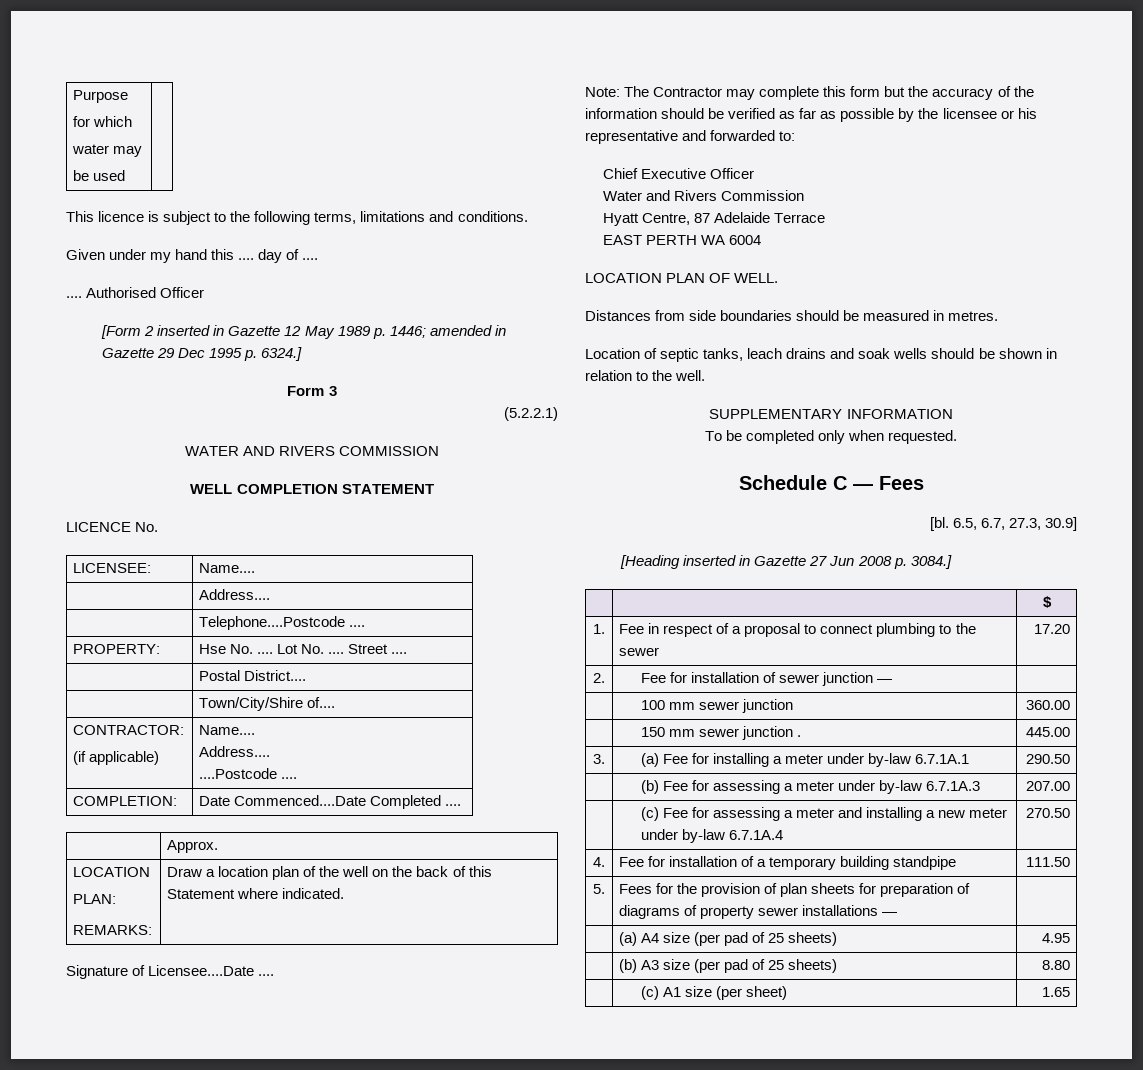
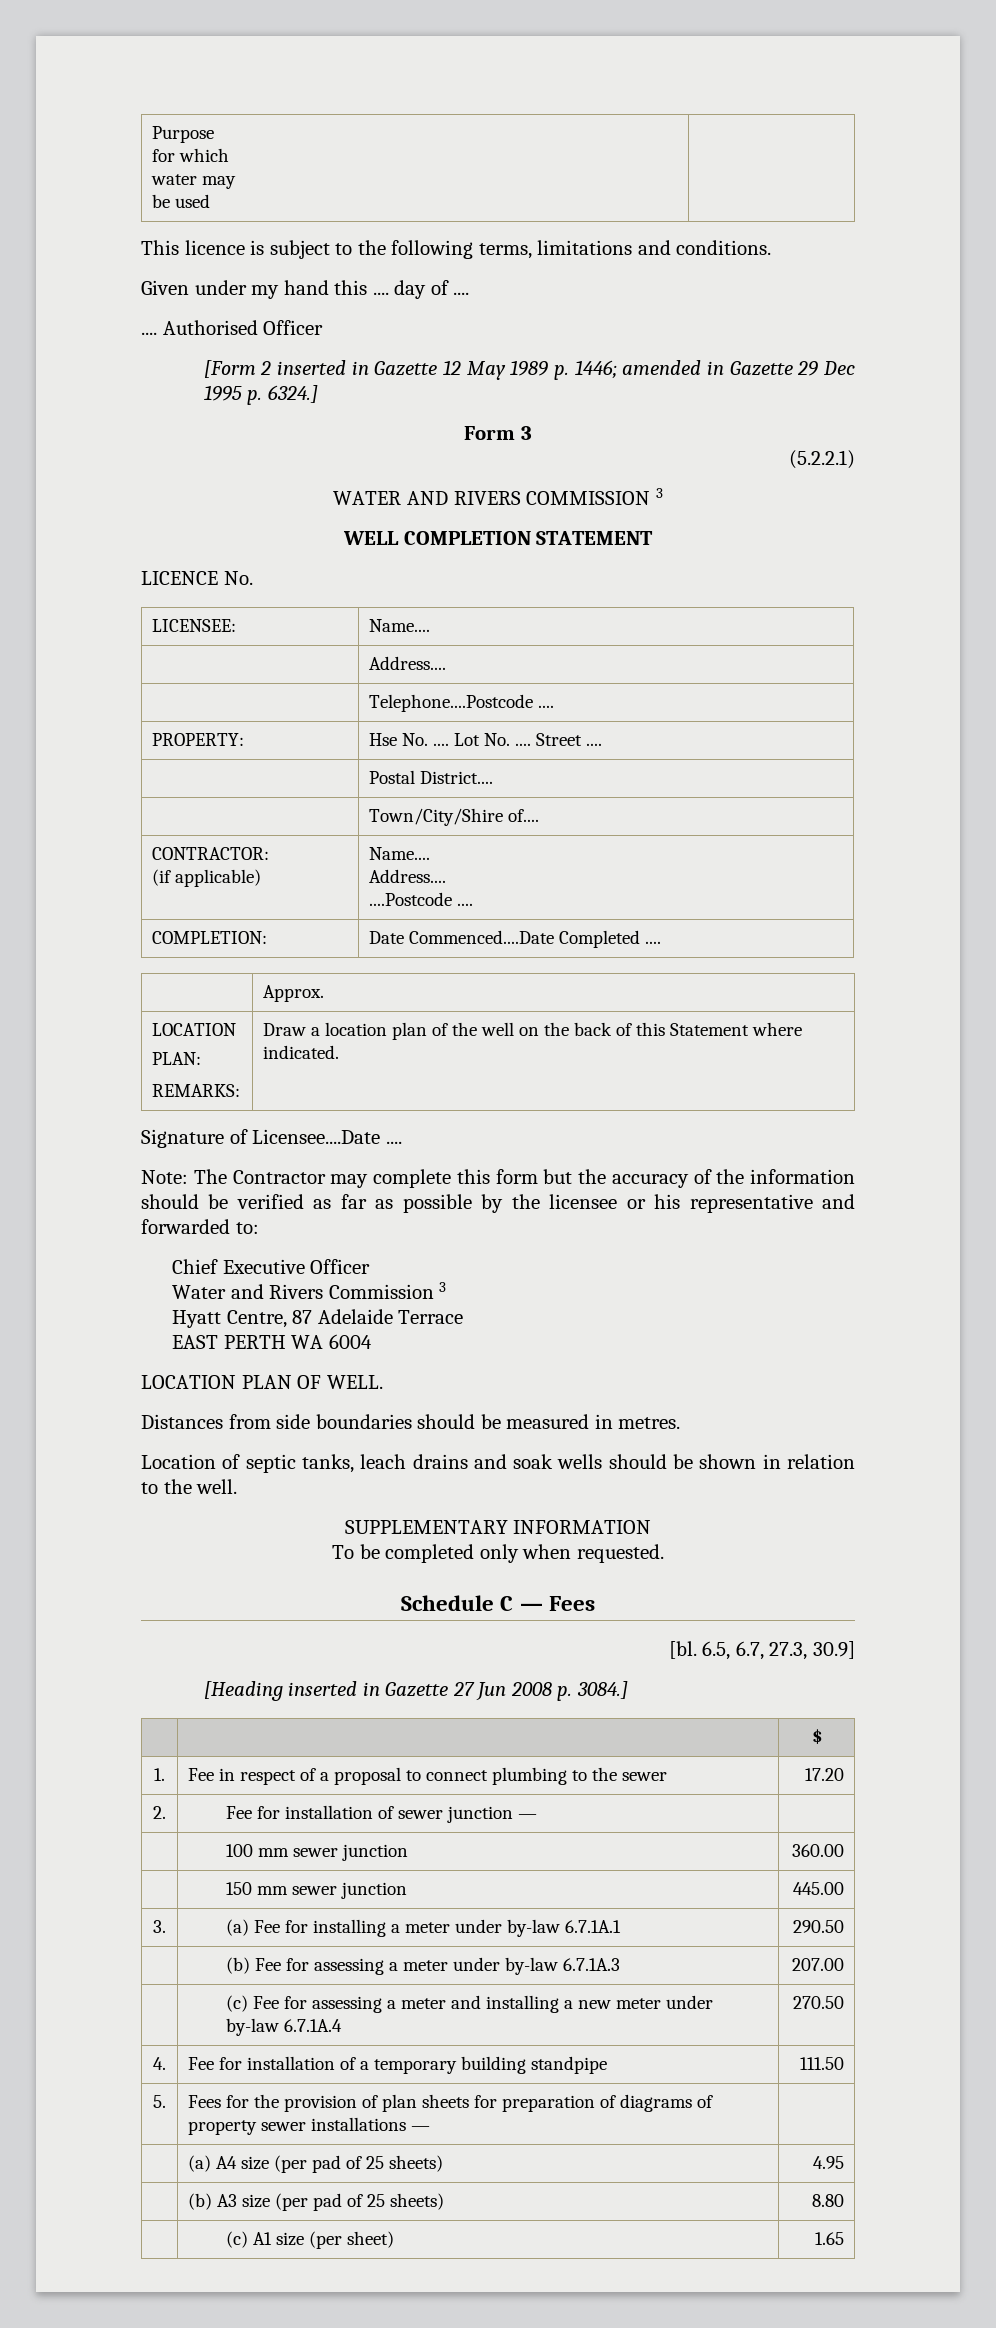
- WATER AND RIVERS COMMISSION
+ WATER AND RIVERS COMMISSION 3
- Water and Rivers Commission
+ Water and Rivers Commission 3
- | 150 mm sewer junction . | 445.00
+ | 150 mm sewer junction | 445.00

